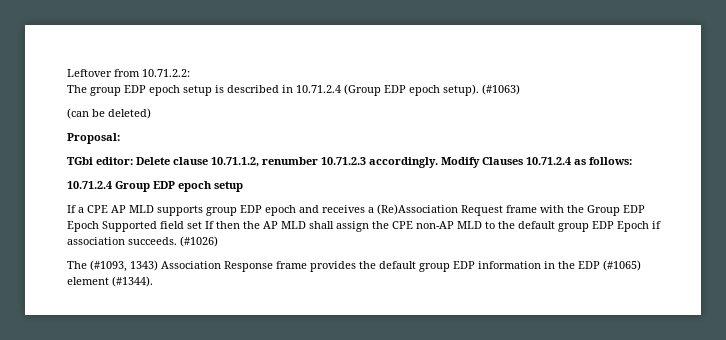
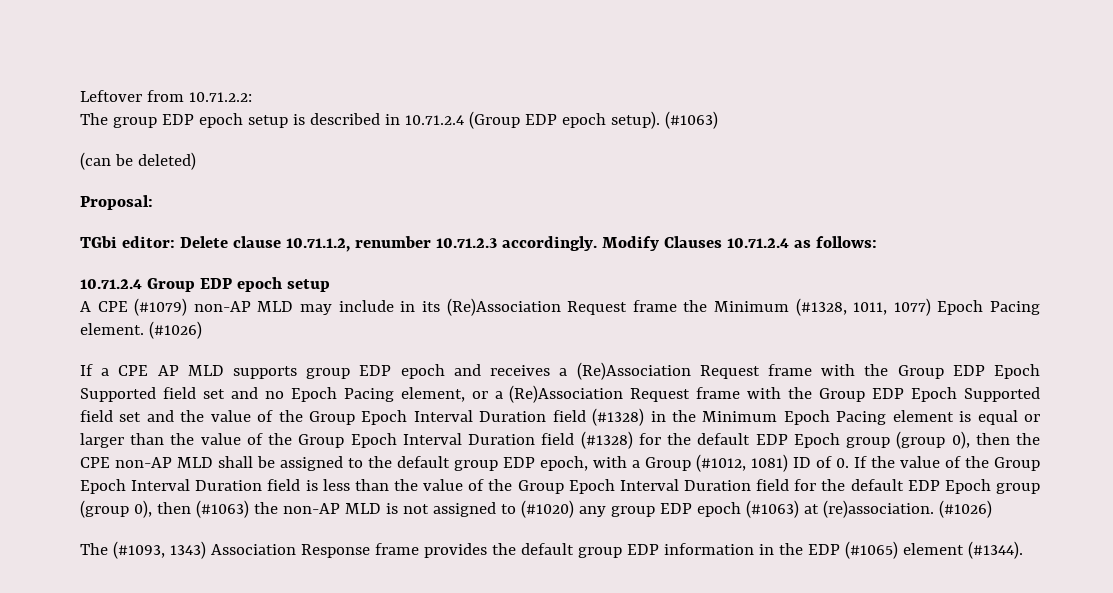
+ A CPE (#1079) non-AP MLD may include in its (Re)Association Request frame the Minimum (#1328, 1011, 1077) Epoch Pacing element. (#1026)
- If a CPE AP MLD supports group EDP epoch and receives a (Re)Association Request frame with the Group EDP Epoch Supported field set If then the AP MLD shall assign the CPE non-AP MLD to the default group EDP Epoch if association succeeds.
+ If a CPE AP MLD supports group EDP epoch and receives a (Re)Association Request frame with the Group EDP Epoch Supported field set and no Epoch Pacing element, or a (Re)Association Request frame with the Group EDP Epoch Supported field set and the value of the Group Epoch Interval Duration field (#1328) in the Minimum Epoch Pacing element is equal or larger than the value of the Group Epoch Interval Duration field (#1328) for the default EDP Epoch group (group 0), then the CPE non-AP MLD shall be assigned to the default group EDP epoch, with a Group (#1012, 1081) ID of 0. If the value of the Group Epoch Interval Duration field is less than the value of the Group Epoch Interval Duration field for the default EDP Epoch group (group 0), then (#1063) the non-AP MLD is not assigned to (#1020) any group EDP epoch (#1063) at (re)association.

